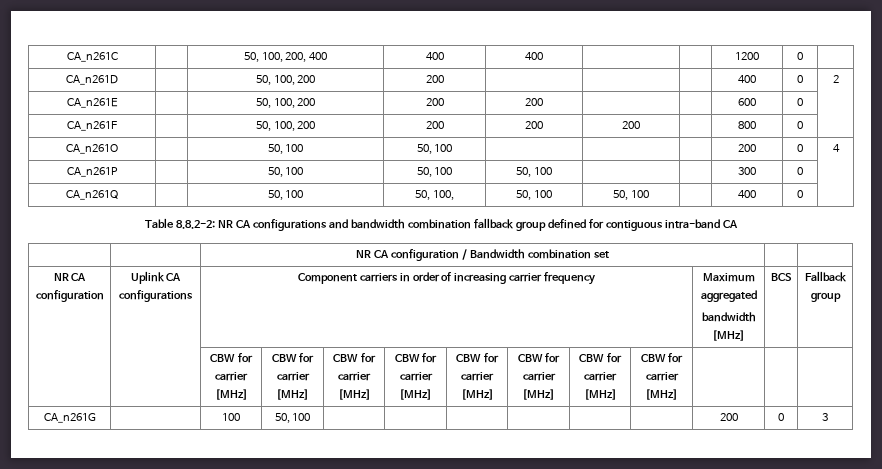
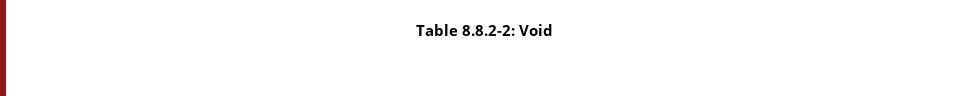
- CA_n261C | | 50, 100, 200, 400 | 400 | 400 | | | 1200 | 0 |
- CA_n261D | | 50, 100, 200 | 200 | | | | 400 | 0 | 2
- CA_n261E | | 50, 100, 200 | 200 | 200 | | | 600 | 0 |
- CA_n261F | | 50, 100, 200 | 200 | 200 | 200 | | 800 | 0 |
- CA_n261O | | 50, 100 | 50, 100 | | | | 200 | 0 | 4
- CA_n261P | | 50, 100 | 50, 100 | 50, 100 | | | 300 | 0 |
- CA_n261Q | | 50, 100 | 50, 100, | 50, 100 | 50, 100 | | 400 | 0 |
- Table 8.8.2-2: NR CA configurations and bandwidth combination fallback group defined for contiguous intra-band CA
- | | NR CA configuration / Bandwidth combination set | |
- NR CA configuration | Uplink CA configurations | Component carriers in order of increasing carrier frequency | Maximum aggregated
- bandwidth [MHz] | BCS | Fallback group
- | | CBW for carrier [MHz] | CBW for carrier [MHz] | CBW for carrier [MHz] | CBW for carrier [MHz] | CBW for carrier [MHz] | CBW for carrier [MHz] | CBW for carrier [MHz] | CBW for carrier [MHz] | | |
- CA_n261G | | 100 | 50, 100 | | | | | | | 200 | 0 | 3
+ Table 8.8.2-2: Void

